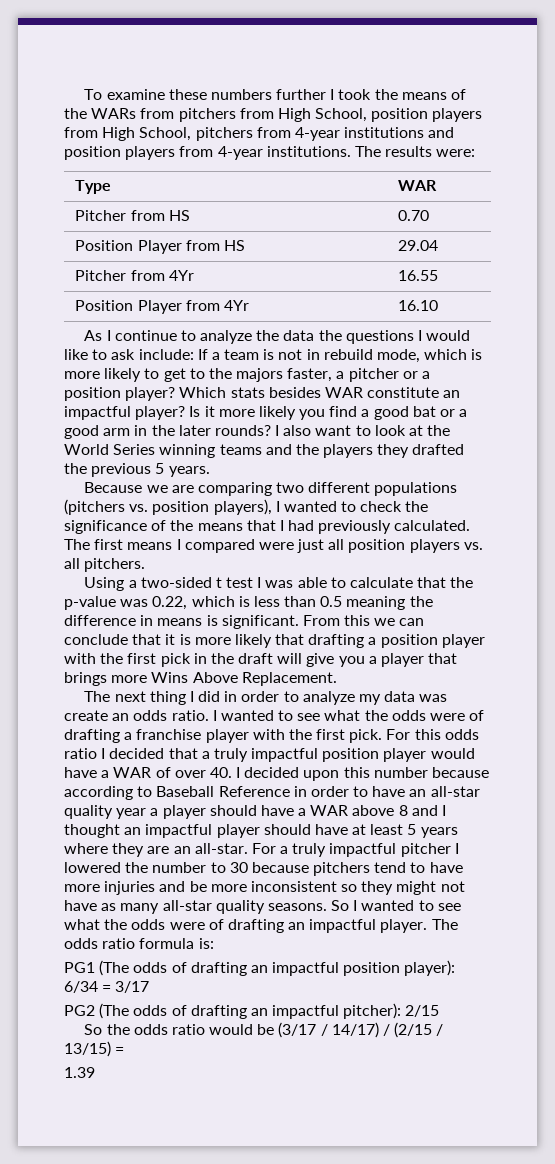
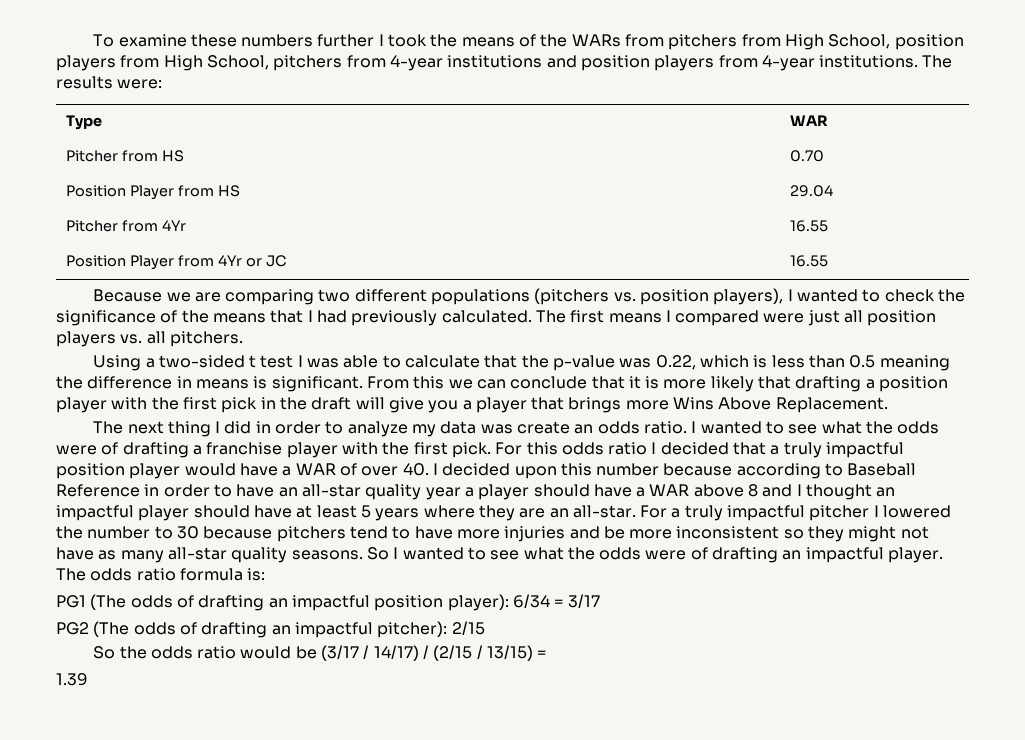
- Position Player from 4Yr | 16.10
- As I continue to analyze the data the questions I would like to ask include: If a team is not in rebuild mode, which is more likely to get to the majors faster, a pitcher or a position player? Which stats besides WAR constitute an impactful player? Is it more likely you find a good bat or a good arm in the later rounds? I also want to look at the World Series winning teams and the players they drafted the previous 5 years.
+ Position Player from 4Yr or JC | 16.55

